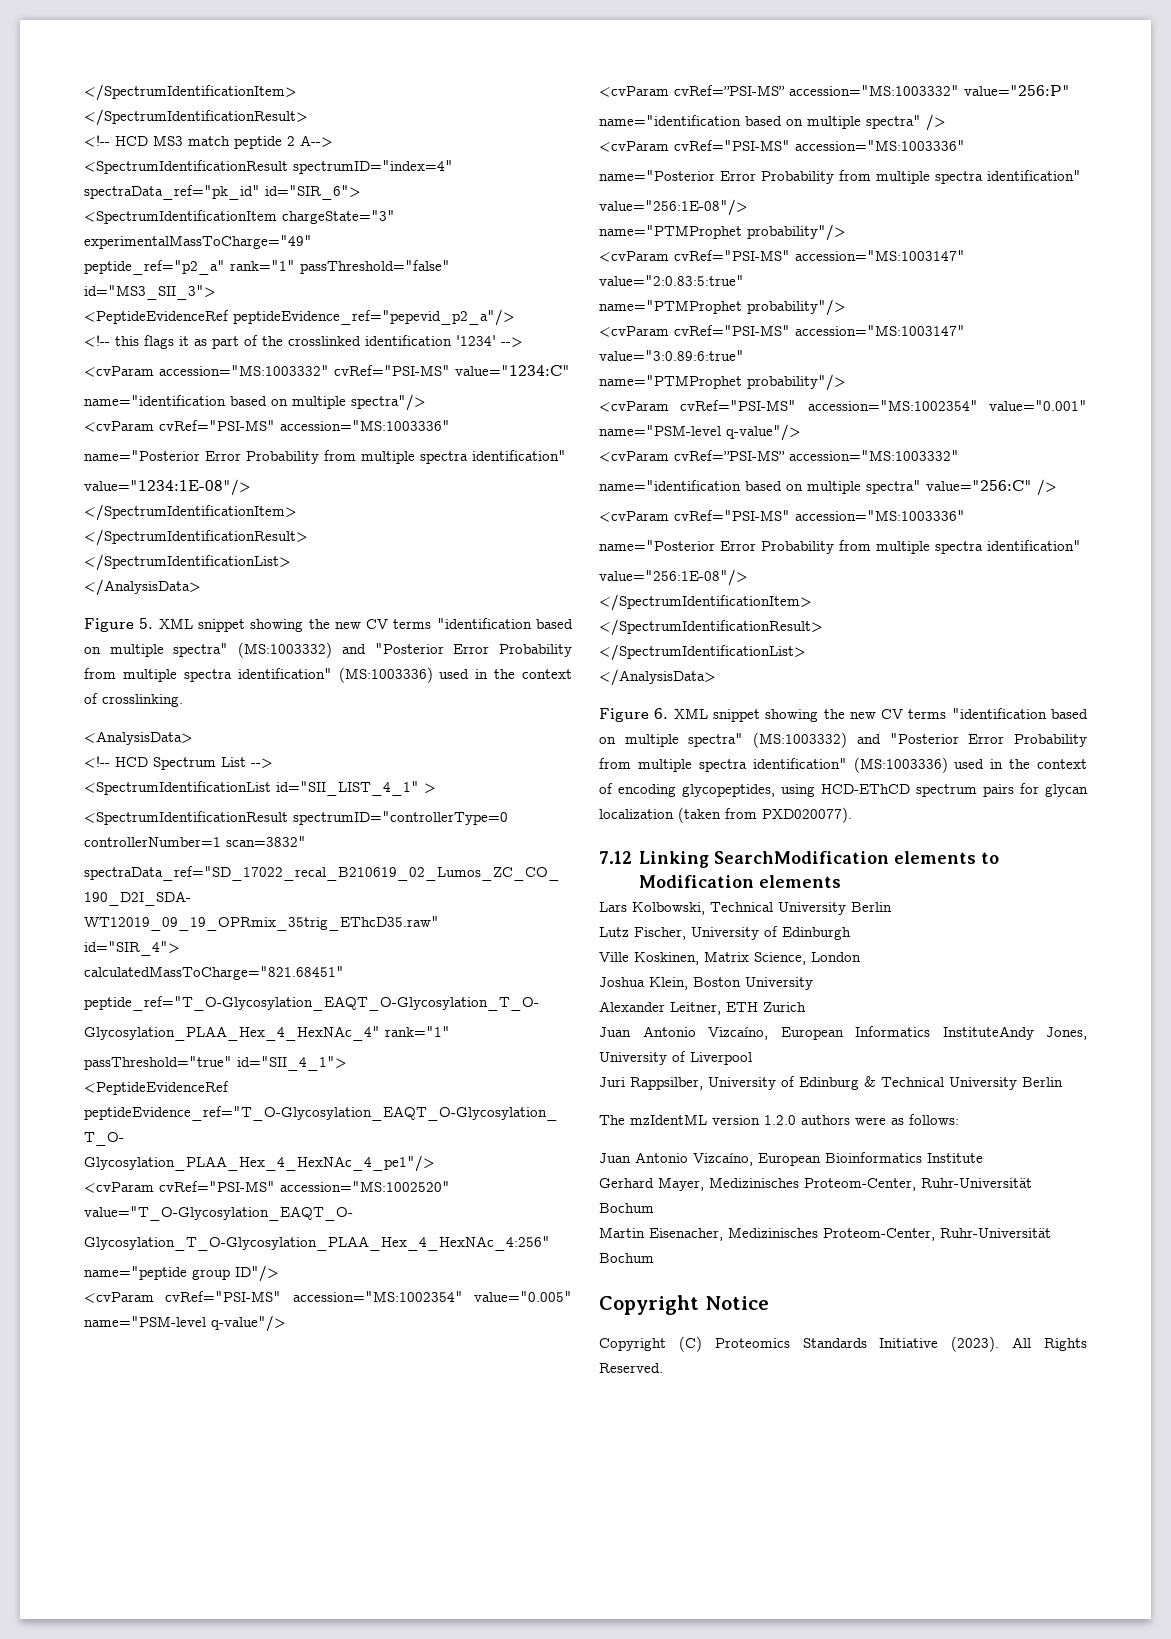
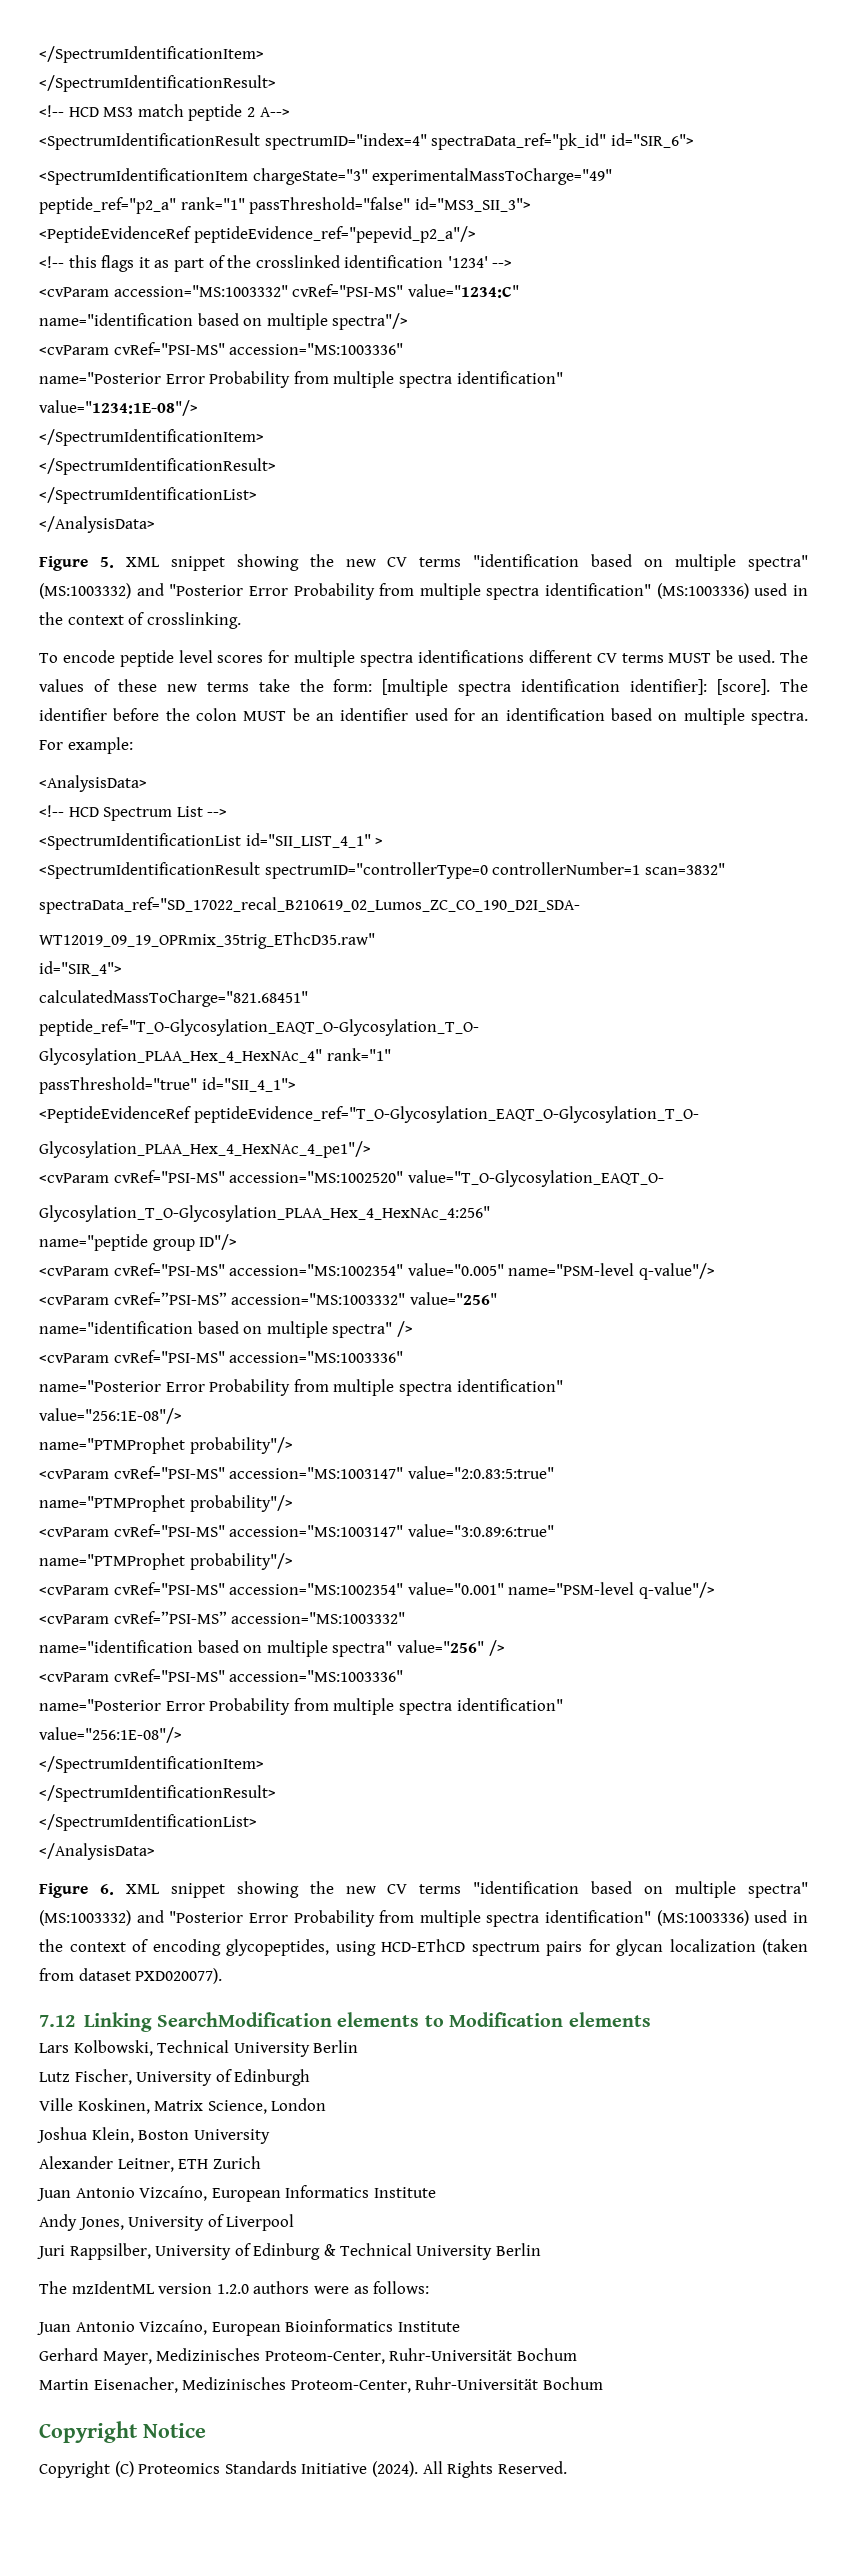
+ To encode peptide level scores for multiple spectra identifications different CV terms MUST be used. The values of these new terms take the form: [multiple spectra identification identifier]: [score]. The identifier before the colon MUST be an identifier used for an identification based on multiple spectra. For example:
- <cvParam cvRef=”PSI-MS” accession="MS:1003332" value="256:P"
+ <cvParam cvRef=”PSI-MS” accession="MS:1003332" value="256"
- name="identification based on multiple spectra" value="256:C" />
+ name="identification based on multiple spectra" value="256" />
- Figure 6. XML snippet showing the new CV terms "identification based on multiple spectra" (MS:1003332) and "Posterior Error Probability from multiple spectra identification" (MS:1003336) used in the context of encoding glycopeptides, using HCD-EThCD spectrum pairs for glycan localization (taken from PXD020077).
+ Figure 6. XML snippet showing the new CV terms "identification based on multiple spectra" (MS:1003332) and "Posterior Error Probability from multiple spectra identification" (MS:1003336) used in the context of encoding glycopeptides, using HCD-EThCD spectrum pairs for glycan localization (taken from dataset PXD020077).
- Juan Antonio Vizcaíno, European Informatics InstituteAndy Jones, University of Liverpool
+ Juan Antonio Vizcaíno, European Informatics Institute
+ Andy Jones, University of Liverpool
- Copyright (C) Proteomics Standards Initiative (2023).
+ Copyright (C) Proteomics Standards Initiative (2024).

